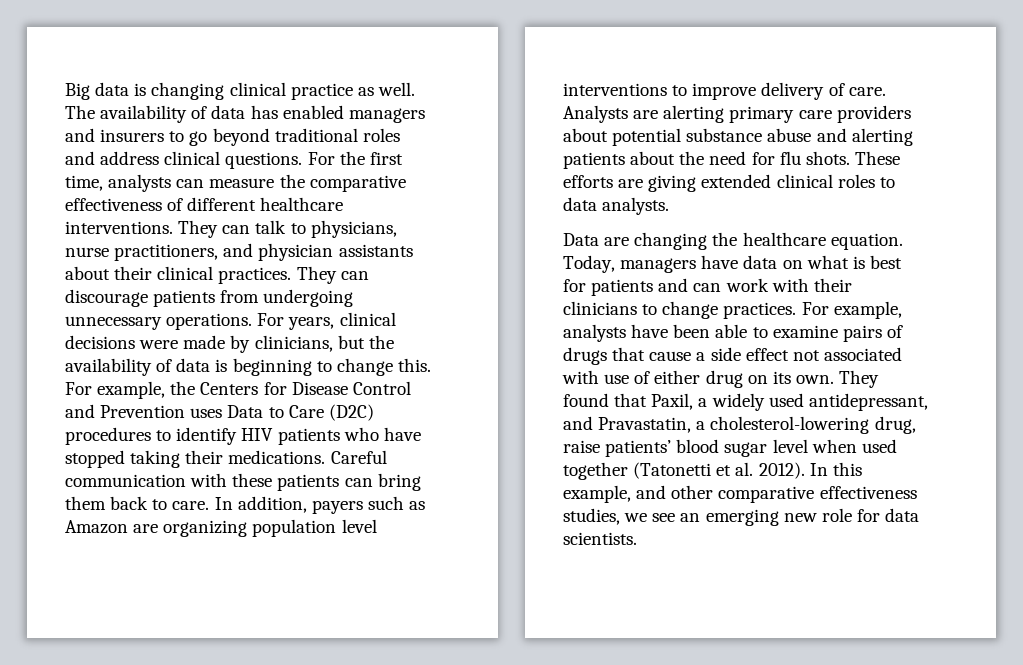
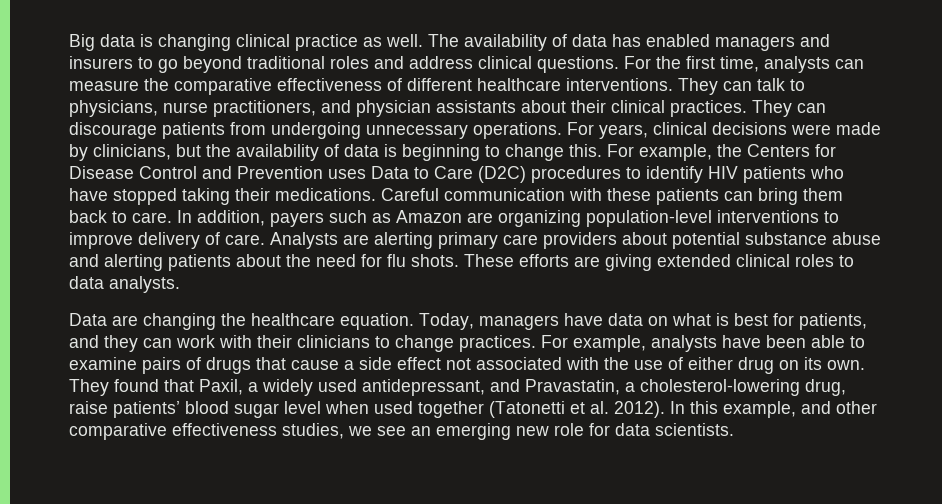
- In addition, payers such as Amazon are organizing population level interventions to improve delivery of care.
+ In addition, payers such as Amazon are organizing population-level interventions to improve delivery of care.
- Today, managers have data on what is best for patients and can work with their clinicians to change practices.
+ Today, managers have data on what is best for patients, and they can work with their clinicians to change practices.
- For example, analysts have been able to examine pairs of drugs that cause a side effect not associated with use of either drug on its own.
+ For example, analysts have been able to examine pairs of drugs that cause a side effect not associated with the use of either drug on its own.

